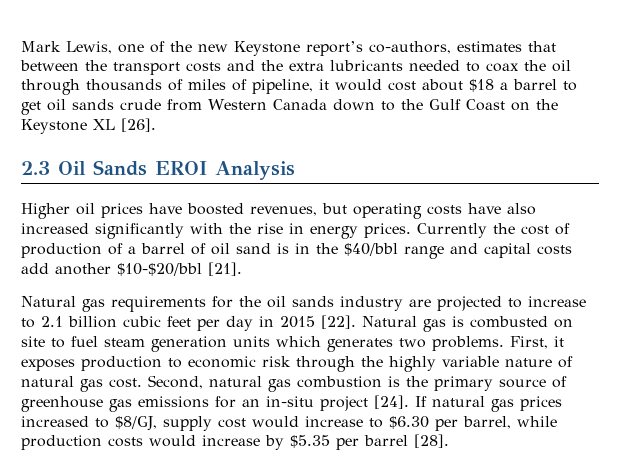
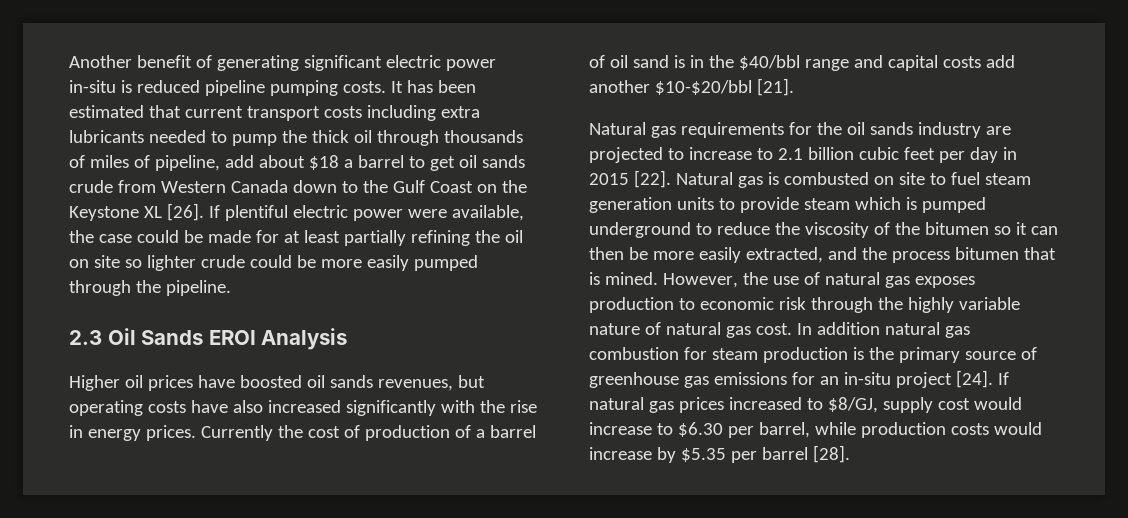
- Mark Lewis, one of the new Keystone report’s co-authors, estimates that between the transport costs and the extra lubricants needed to coax the oil through thousands of miles of pipeline, it would cost about $18 a barrel to get oil sands crude from Western Canada down to the Gulf Coast on the Keystone XL [26].
+ Another benefit of generating significant electric power in-situ is reduced pipeline pumping costs. It has been estimated that current transport costs including extra lubricants needed to pump the thick oil through thousands of miles of pipeline, add about $18 a barrel to get oil sands crude from Western Canada down to the Gulf Coast on the Keystone XL [26]. If plentiful electric power were available, the case could be made for at least partially refining the oil on site so lighter crude could be more easily pumped through the pipeline.
- Higher oil prices have boosted revenues, but operating costs have also increased significantly with the rise in energy prices.
+ Higher oil prices have boosted oil sands revenues, but operating costs have also increased significantly with the rise in energy prices.
- Natural gas is combusted on site to fuel steam generation units which generates two problems. First, it exposes production to economic risk through the highly variable nature of natural gas cost.
+ Natural gas is combusted on site to fuel steam generation units to provide steam which is pumped underground to reduce the viscosity of the bitumen so it can then be more easily extracted, and the process bitumen that is mined. However, the use of natural gas exposes production to economic risk through the highly variable nature of natural gas cost.
- Second, natural gas combustion is the primary source of greenhouse gas emissions for an in-situ project [24].
+ In addition natural gas combustion for steam production is the primary source of greenhouse gas emissions for an in-situ project [24].

